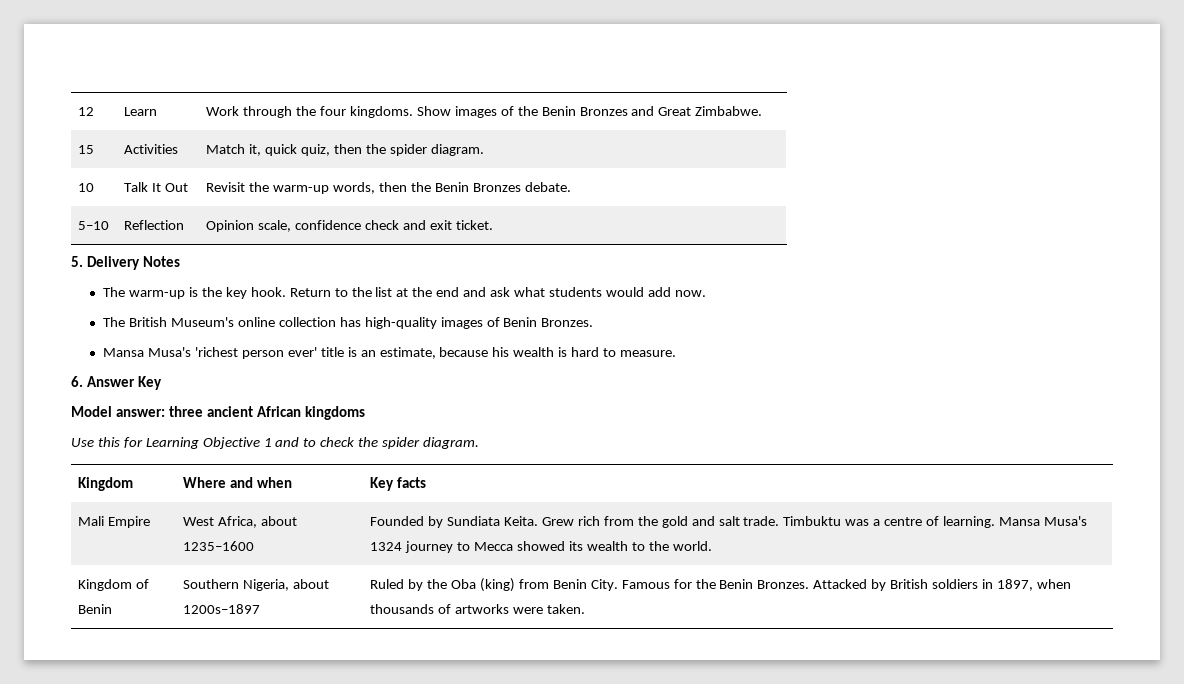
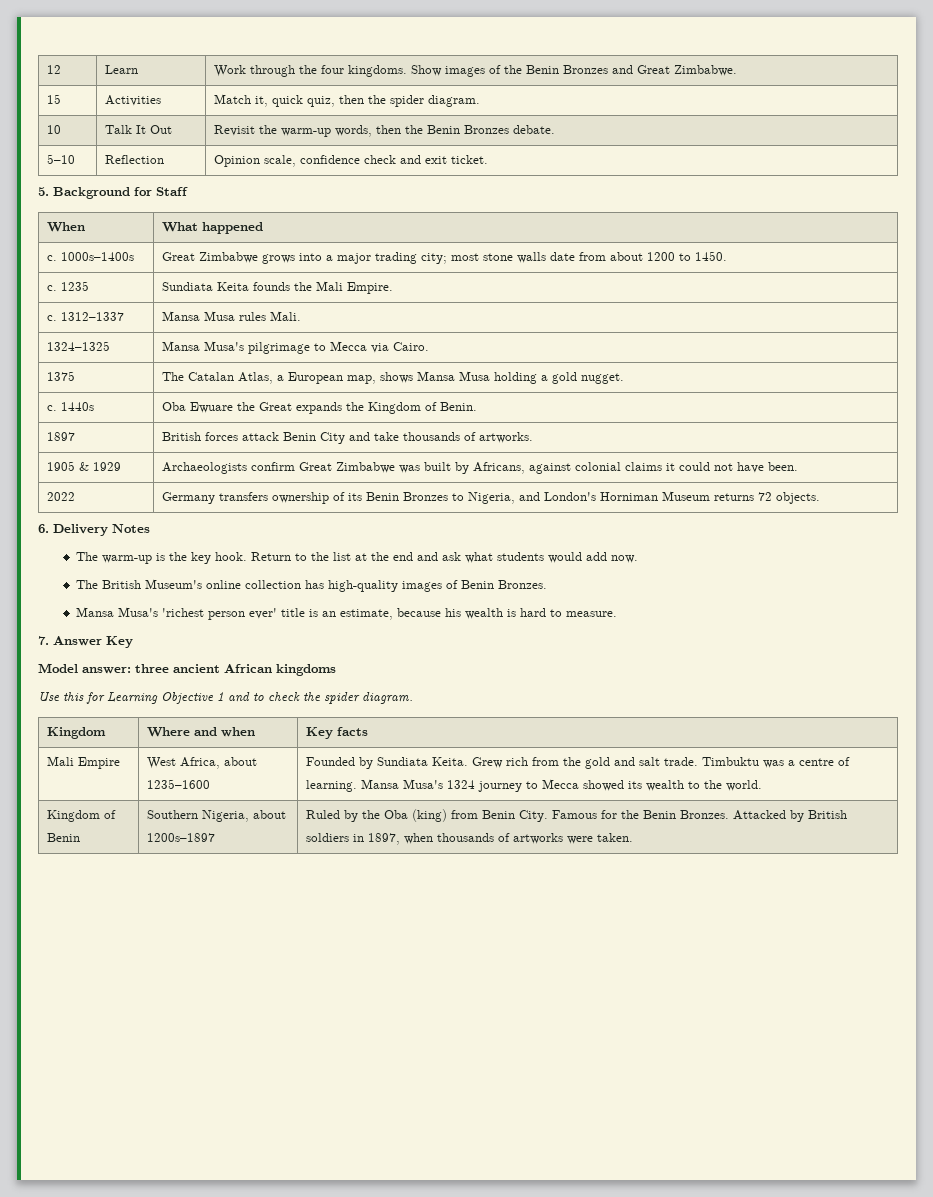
- 5. Delivery Notes
+ 5. Background for Staff
+ When | What happened
+ c. 1000s–1400s | Great Zimbabwe grows into a major trading city; most stone walls date from about 1200 to 1450.
+ c. 1235 | Sundiata Keita founds the Mali Empire.
+ c. 1312–1337 | Mansa Musa rules Mali.
+ 1324–1325 | Mansa Musa's pilgrimage to Mecca via Cairo.
+ 1375 | The Catalan Atlas, a European map, shows Mansa Musa holding a gold nugget.
+ c. 1440s | Oba Ewuare the Great expands the Kingdom of Benin.
+ 1897 | British forces attack Benin City and take thousands of artworks.
+ 1905 & 1929 | Archaeologists confirm Great Zimbabwe was built by Africans, against colonial claims it could not have been.
+ 2022 | Germany transfers ownership of its Benin Bronzes to Nigeria, and London's Horniman Museum returns 72 objects.
+ 6. Delivery Notes
- 6. Answer Key
+ 7. Answer Key

